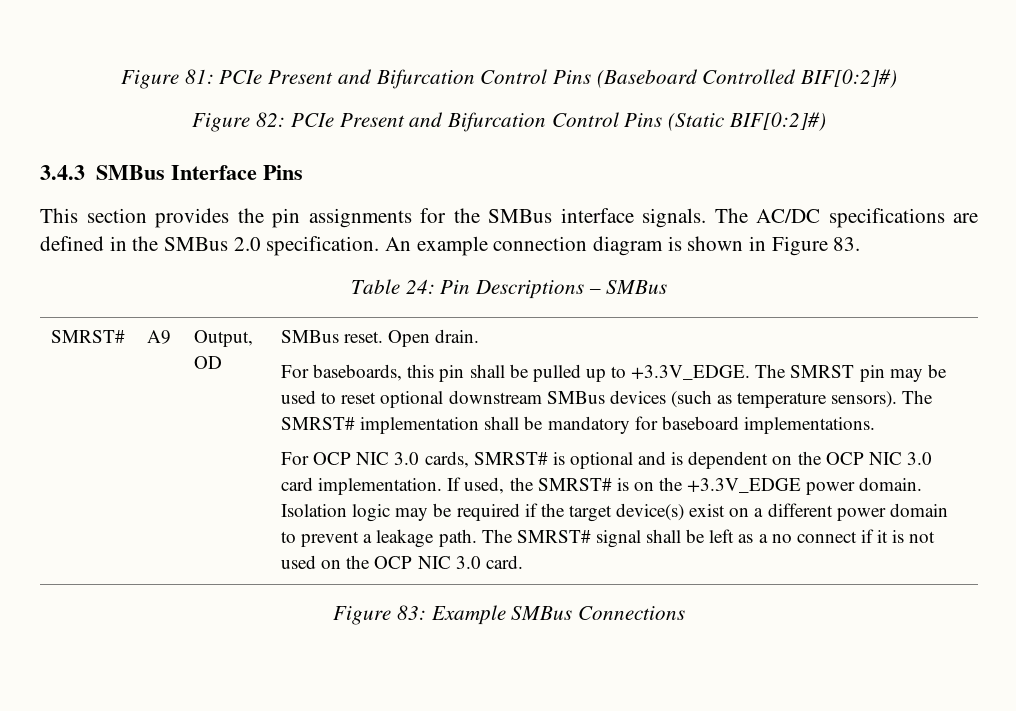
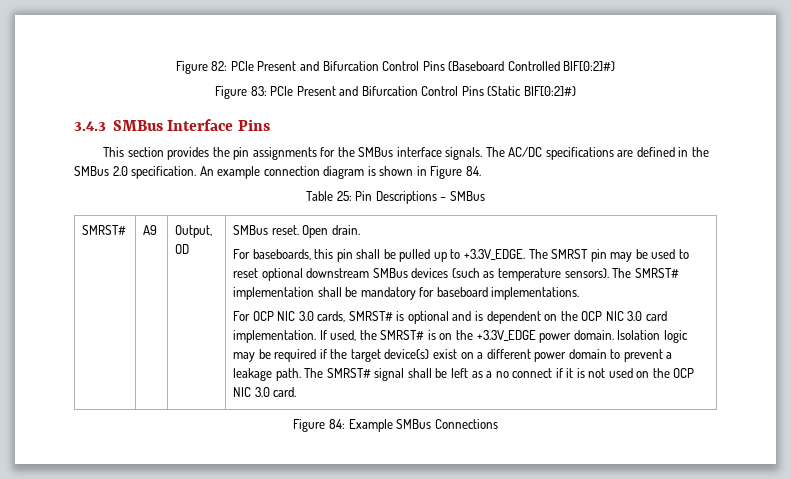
- Figure 81: PCIe Present and Bifurcation Control Pins (Baseboard Controlled BIF[0:2]#)
+ Figure 82: PCIe Present and Bifurcation Control Pins (Baseboard Controlled BIF[0:2]#)
- Figure 82: PCIe Present and Bifurcation Control Pins (Static BIF[0:2]#)
+ Figure 83: PCIe Present and Bifurcation Control Pins (Static BIF[0:2]#)
- An example connection diagram is shown in Figure 83.
+ An example connection diagram is shown in Figure 84.
- Table 24: Pin Descriptions – SMBus
+ Table 25: Pin Descriptions – SMBus
- Figure 83: Example SMBus Connections
+ Figure 84: Example SMBus Connections

